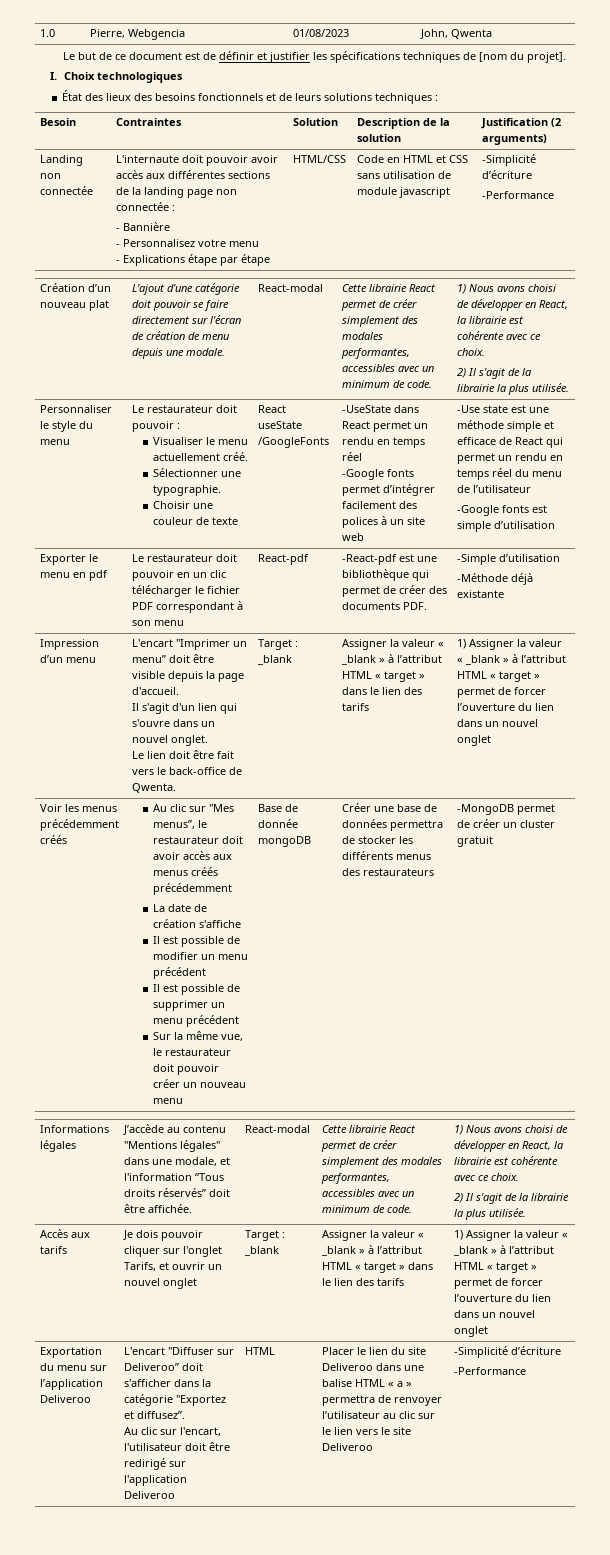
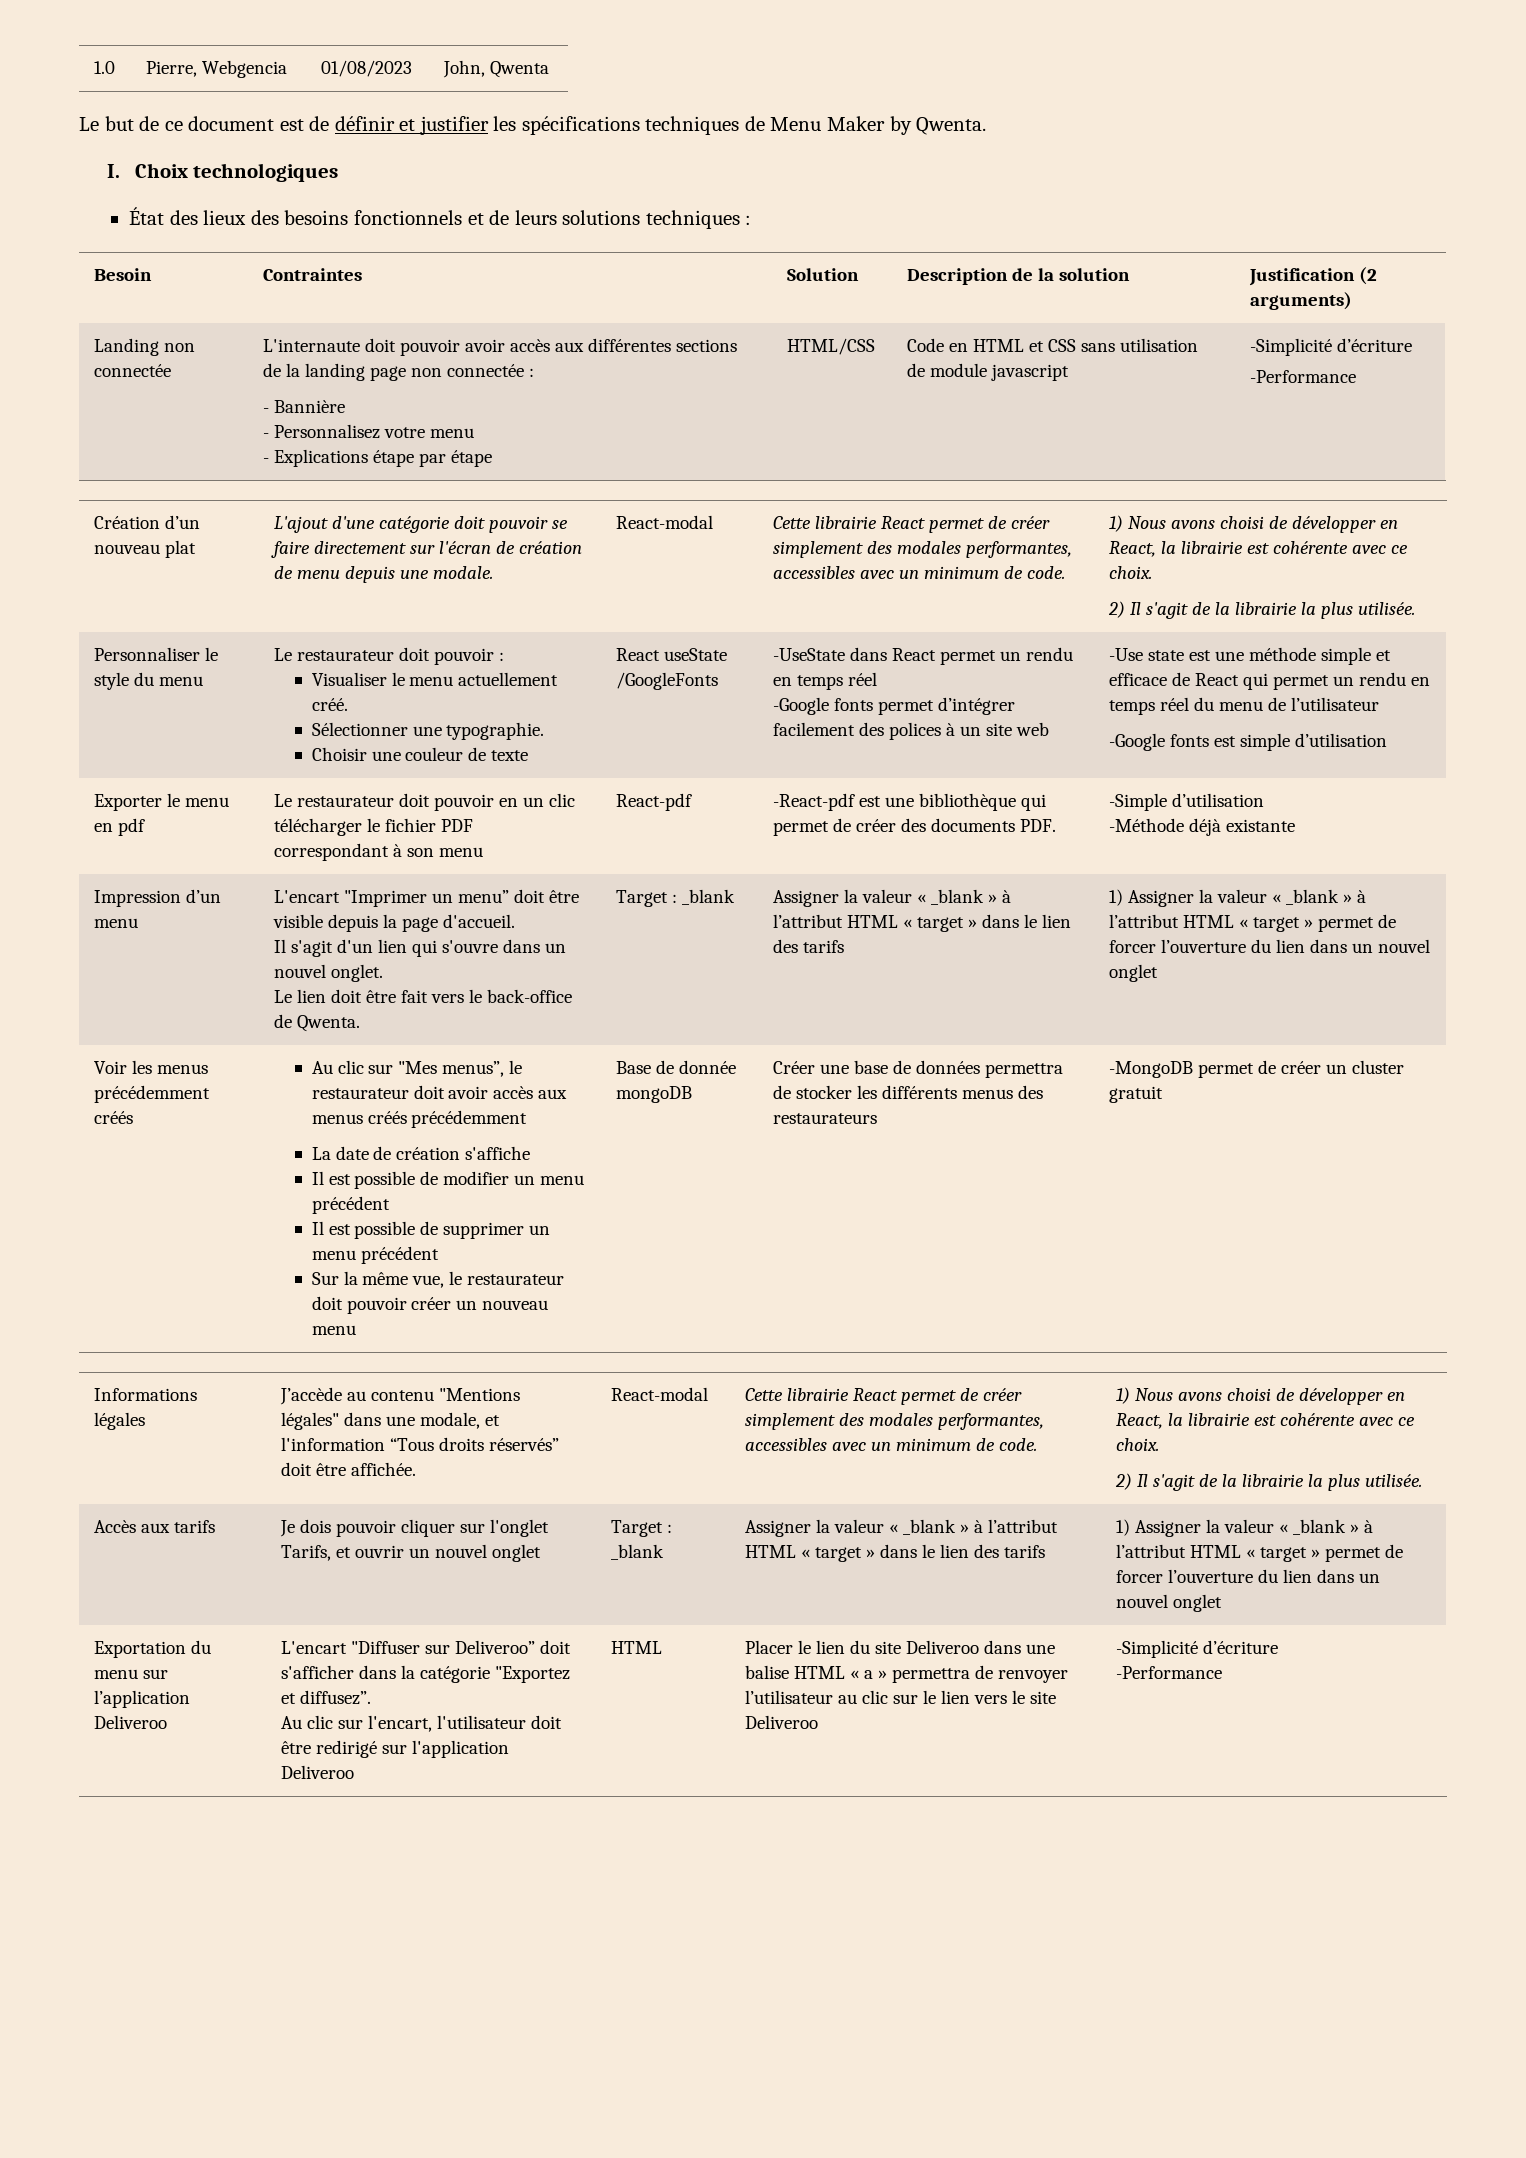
- Le but de ce document est de définir et justifier les spécifications techniques de [nom du projet].
+ Le but de ce document est de définir et justifier les spécifications techniques de Menu Maker by Qwenta.

